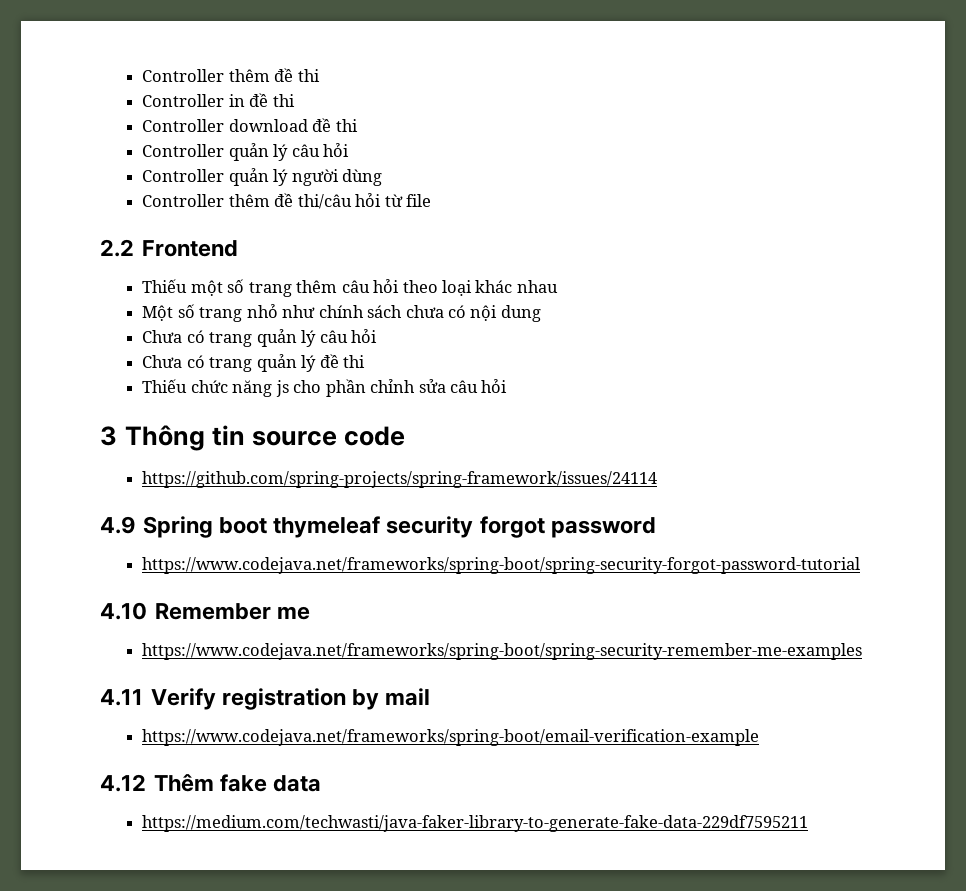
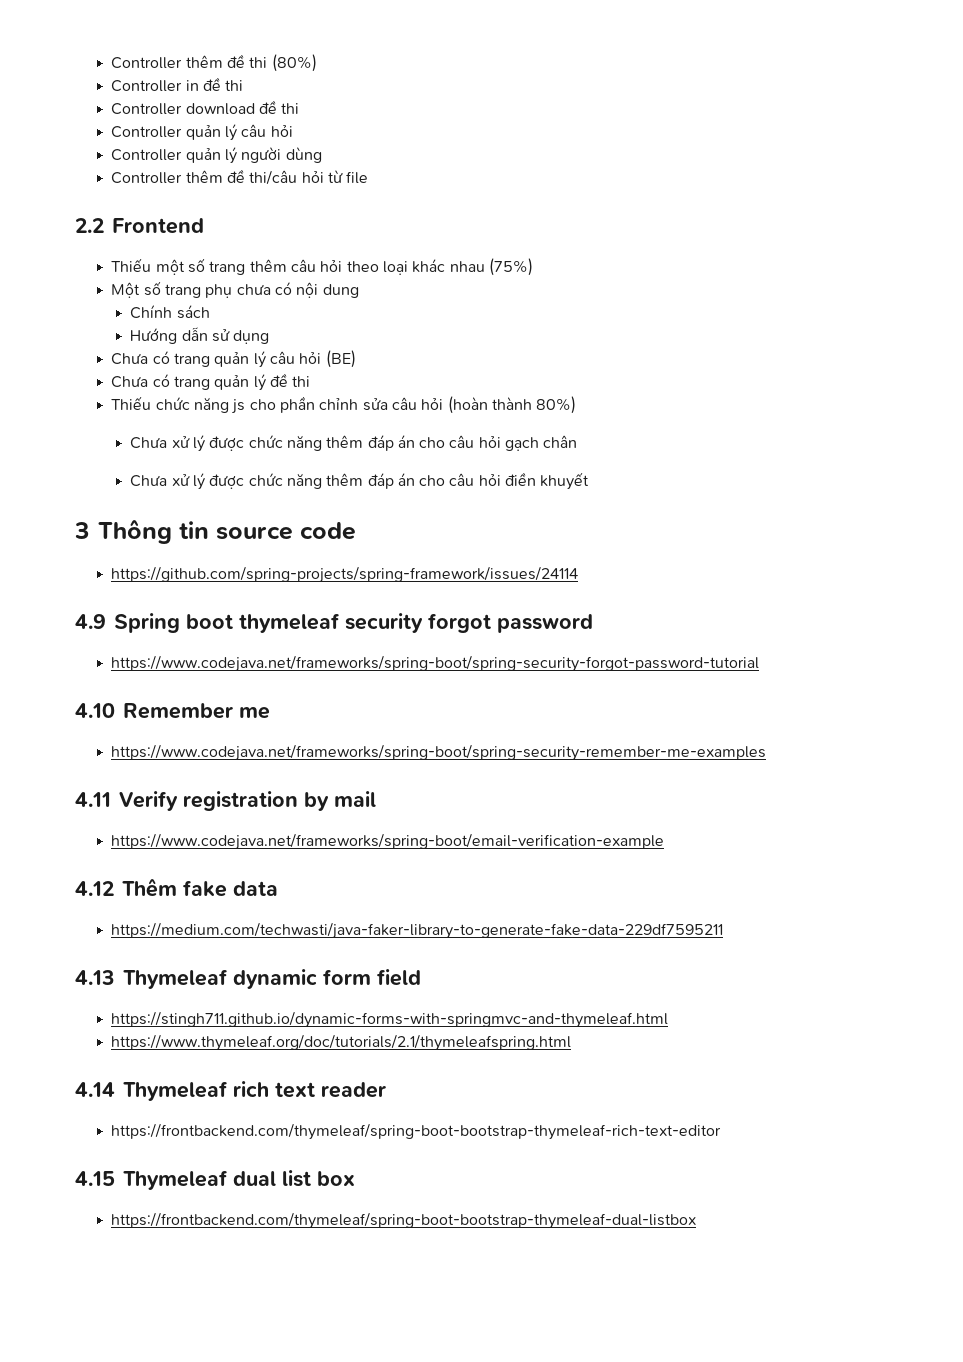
- Controller thêm đề thi
+ Controller thêm đề thi (80%)
- Thiếu một số trang thêm câu hỏi theo loại khác nhau
+ Thiếu một số trang thêm câu hỏi theo loại khác nhau (75%)
- Một số trang nhỏ như chính sách chưa có nội dung
+ Một số trang phụ chưa có nội dung
+ Chính sách
+ Hướng dẫn sử dụng
- Chưa có trang quản lý câu hỏi
+ Chưa có trang quản lý câu hỏi (BE)
- Thiếu chức năng js cho phần chỉnh sửa câu hỏi
+ Thiếu chức năng js cho phần chỉnh sửa câu hỏi (hoàn thành 80%)
+ Chưa xử lý được chức năng thêm đáp án cho câu hỏi gạch chân
+ Chưa xử lý được chức năng thêm đáp án cho câu hỏi điền khuyết
+ 4.13 Thymeleaf dynamic form field
+ https://stingh711.github.io/dynamic-forms-with-springmvc-and-thymeleaf.html
+ https://www.thymeleaf.org/doc/tutorials/2.1/thymeleafspring.html
+ 4.14 Thymeleaf rich text reader
+ https://frontbackend.com/thymeleaf/spring-boot-bootstrap-thymeleaf-rich-text-editor
+ 4.15 Thymeleaf dual list box
+ https://frontbackend.com/thymeleaf/spring-boot-bootstrap-thymeleaf-dual-listbox

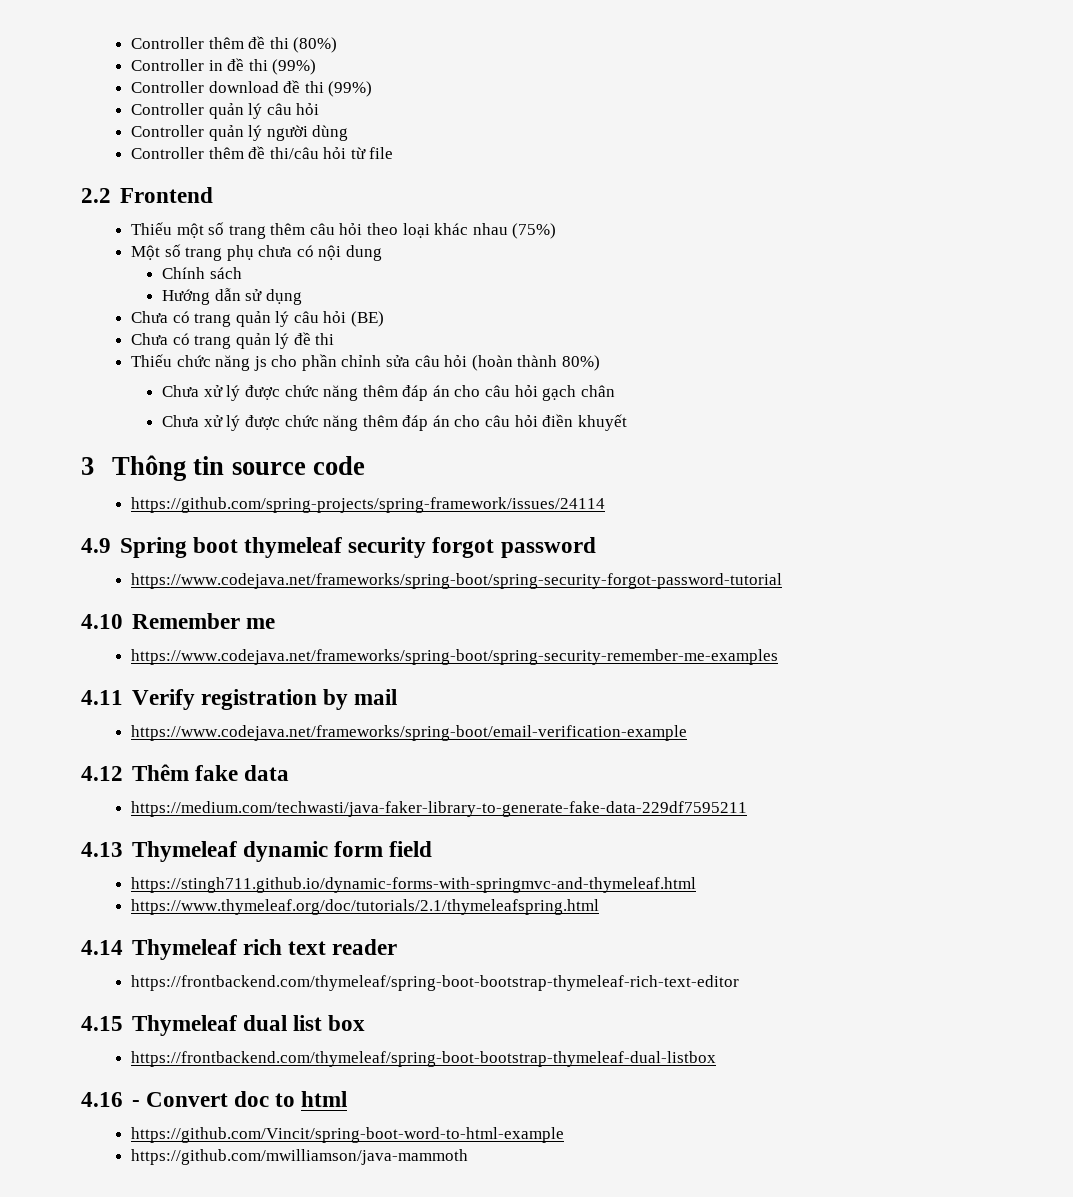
- Controller in đề thi
+ Controller in đề thi (99%)
- Controller download đề thi
+ Controller download đề thi (99%)
+ 4.16 - Convert doc to html
+ https://github.com/Vincit/spring-boot-word-to-html-example
+ https://github.com/mwilliamson/java-mammoth

